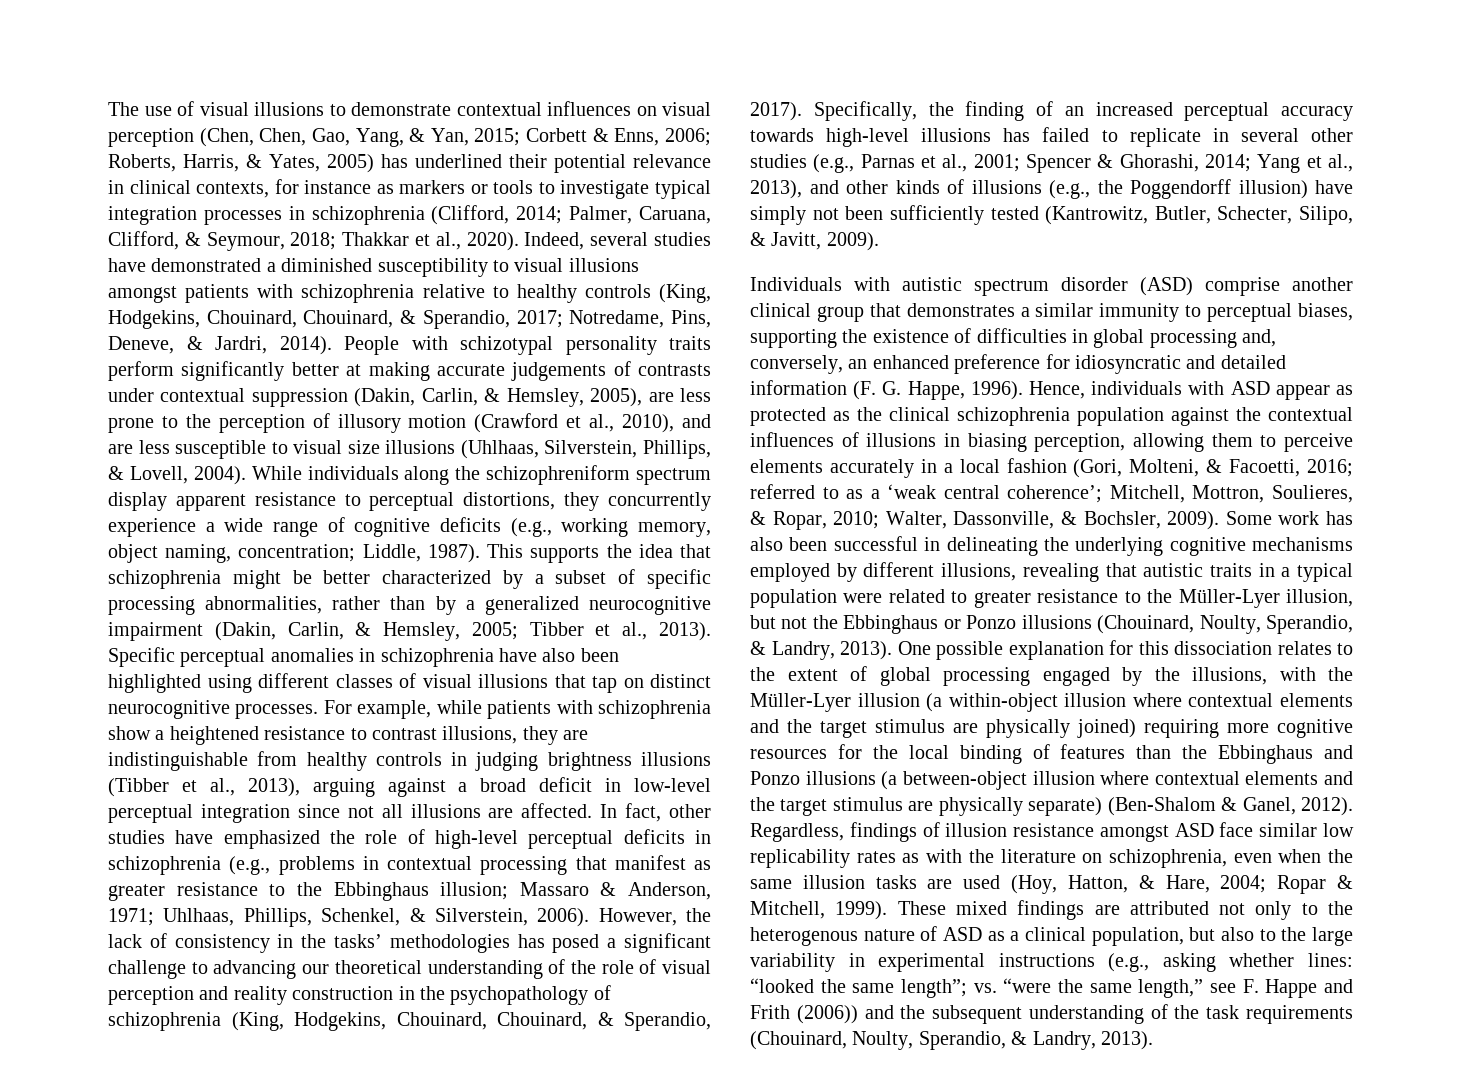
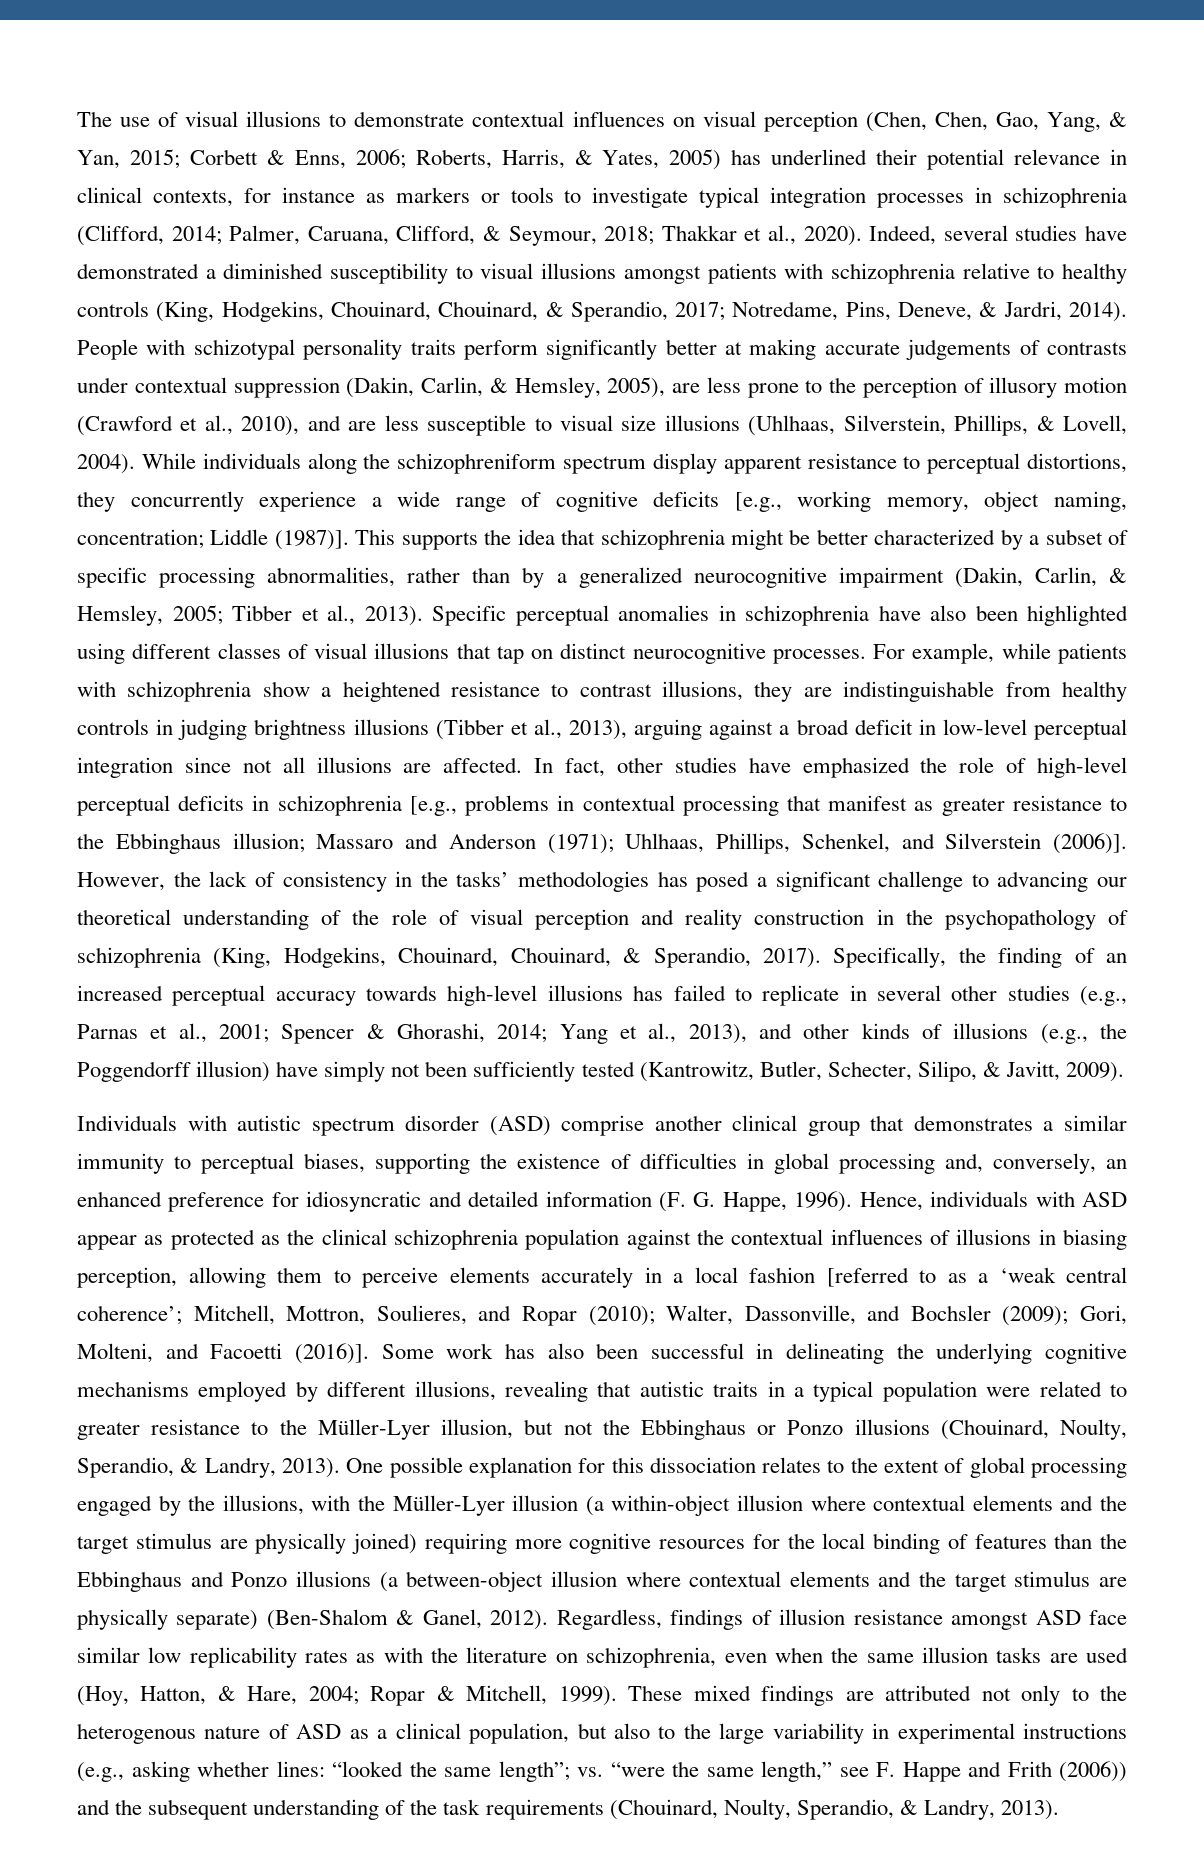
- While individuals along the schizophreniform spectrum display apparent resistance to perceptual distortions, they concurrently experience a wide range of cognitive deficits (e.g., working memory, object naming, concentration; Liddle, 1987).
+ While individuals along the schizophreniform spectrum display apparent resistance to perceptual distortions, they concurrently experience a wide range of cognitive deficits [e.g., working memory, object naming, concentration; Liddle (1987)].
- In fact, other studies have emphasized the role of high-level perceptual deficits in schizophrenia (e.g., problems in contextual processing that manifest as greater resistance to the Ebbinghaus illusion; Massaro & Anderson, 1971; Uhlhaas, Phillips, Schenkel, & Silverstein, 2006).
+ In fact, other studies have emphasized the role of high-level perceptual deficits in schizophrenia [e.g., problems in contextual processing that manifest as greater resistance to the Ebbinghaus illusion; Massaro and Anderson (1971); Uhlhaas, Phillips, Schenkel, and Silverstein (2006)].
- Hence, individuals with ASD appear as protected as the clinical schizophrenia population against the contextual influences of illusions in biasing perception, allowing them to perceive elements accurately in a local fashion (Gori, Molteni, & Facoetti, 2016; referred to as a ‘weak central coherence’; Mitchell, Mottron, Soulieres, & Ropar, 2010; Walter, Dassonville, & Bochsler, 2009).
+ Hence, individuals with ASD appear as protected as the clinical schizophrenia population against the contextual influences of illusions in biasing perception, allowing them to perceive elements accurately in a local fashion [referred to as a ‘weak central coherence’; Mitchell, Mottron, Soulieres, and Ropar (2010); Walter, Dassonville, and Bochsler (2009); Gori, Molteni, and Facoetti (2016)].

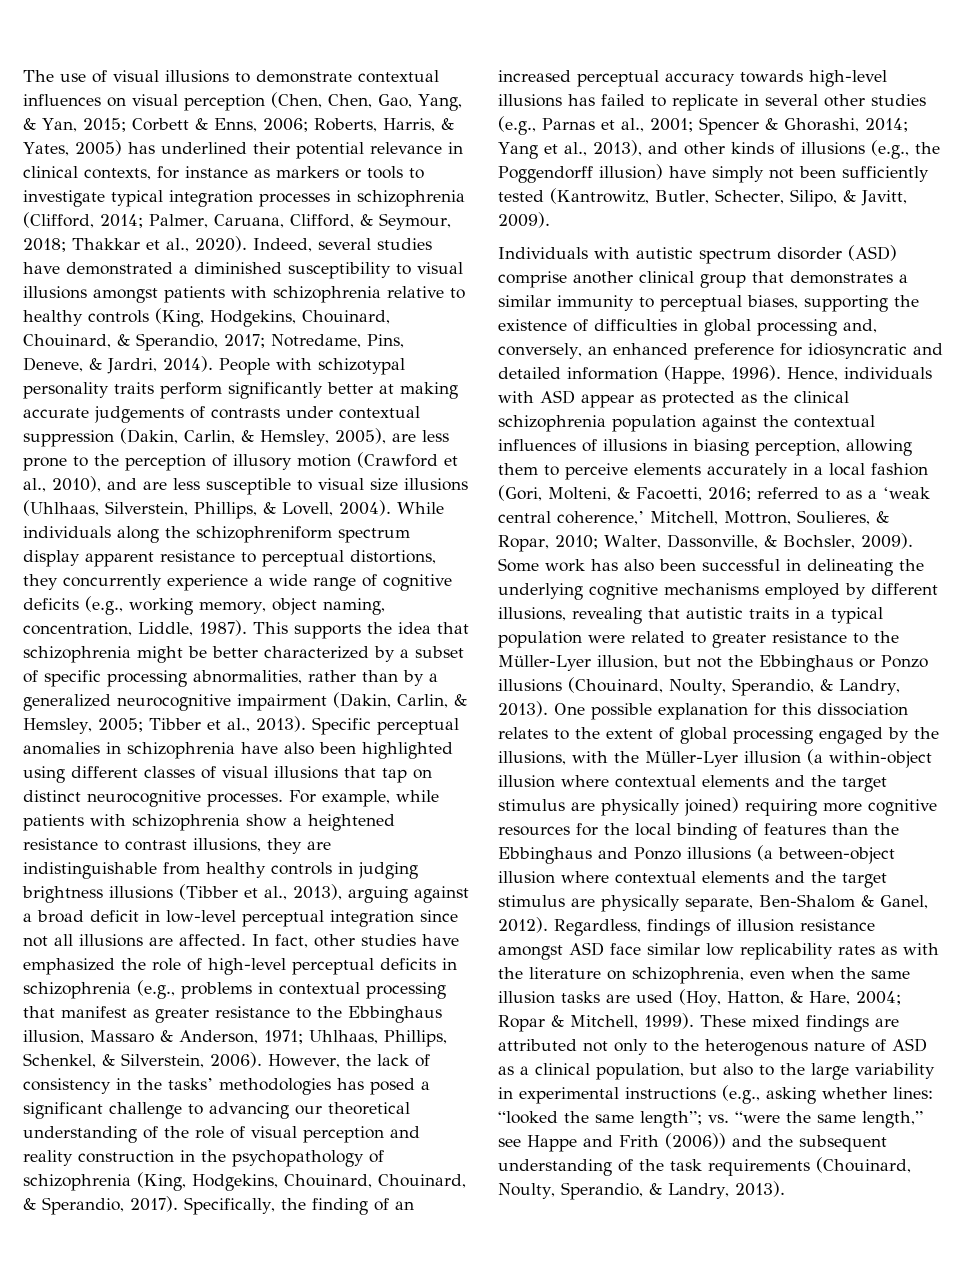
- While individuals along the schizophreniform spectrum display apparent resistance to perceptual distortions, they concurrently experience a wide range of cognitive deficits [e.g., working memory, object naming, concentration; Liddle (1987)].
+ While individuals along the schizophreniform spectrum display apparent resistance to perceptual distortions, they concurrently experience a wide range of cognitive deficits (e.g., working memory, object naming, concentration, Liddle, 1987).
- In fact, other studies have emphasized the role of high-level perceptual deficits in schizophrenia [e.g., problems in contextual processing that manifest as greater resistance to the Ebbinghaus illusion; Massaro and Anderson (1971); Uhlhaas, Phillips, Schenkel, and Silverstein (2006)].
+ In fact, other studies have emphasized the role of high-level perceptual deficits in schizophrenia (e.g., problems in contextual processing that manifest as greater resistance to the Ebbinghaus illusion, Massaro & Anderson, 1971; Uhlhaas, Phillips, Schenkel, & Silverstein, 2006).
- Individuals with autistic spectrum disorder (ASD) comprise another clinical group that demonstrates a similar immunity to perceptual biases, supporting the existence of difficulties in global processing and, conversely, an enhanced preference for idiosyncratic and detailed information (F. G. Happe, 1996).
+ Individuals with autistic spectrum disorder (ASD) comprise another clinical group that demonstrates a similar immunity to perceptual biases, supporting the existence of difficulties in global processing and, conversely, an enhanced preference for idiosyncratic and detailed information (Happe, 1996).
- Hence, individuals with ASD appear as protected as the clinical schizophrenia population against the contextual influences of illusions in biasing perception, allowing them to perceive elements accurately in a local fashion [referred to as a ‘weak central coherence’; Mitchell, Mottron, Soulieres, and Ropar (2010); Walter, Dassonville, and Bochsler (2009); Gori, Molteni, and Facoetti (2016)].
+ Hence, individuals with ASD appear as protected as the clinical schizophrenia population against the contextual influences of illusions in biasing perception, allowing them to perceive elements accurately in a local fashion (Gori, Molteni, & Facoetti, 2016; referred to as a ‘weak central coherence,’ Mitchell, Mottron, Soulieres, & Ropar, 2010; Walter, Dassonville, & Bochsler, 2009).
- One possible explanation for this dissociation relates to the extent of global processing engaged by the illusions, with the Müller-Lyer illusion (a within-object illusion where contextual elements and the target stimulus are physically joined) requiring more cognitive resources for the local binding of features than the Ebbinghaus and Ponzo illusions (a between-object illusion where contextual elements and the target stimulus are physically separate) (Ben-Shalom & Ganel, 2012).
+ One possible explanation for this dissociation relates to the extent of global processing engaged by the illusions, with the Müller-Lyer illusion (a within-object illusion where contextual elements and the target stimulus are physically joined) requiring more cognitive resources for the local binding of features than the Ebbinghaus and Ponzo illusions (a between-object illusion where contextual elements and the target stimulus are physically separate, Ben-Shalom & Ganel, 2012).
- These mixed findings are attributed not only to the heterogenous nature of ASD as a clinical population, but also to the large variability in experimental instructions (e.g., asking whether lines: “looked the same length”; vs. “were the same length,” see F. Happe and Frith (2006)) and the subsequent understanding of the task requirements (Chouinard, Noulty, Sperandio, & Landry, 2013).
+ These mixed findings are attributed not only to the heterogenous nature of ASD as a clinical population, but also to the large variability in experimental instructions (e.g., asking whether lines: “looked the same length”; vs. “were the same length,” see Happe and Frith (2006)) and the subsequent understanding of the task requirements (Chouinard, Noulty, Sperandio, & Landry, 2013).

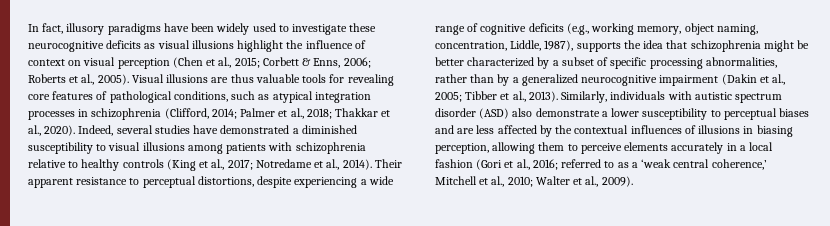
- The use of visual illusions to demonstrate contextual influences on visual perception (Chen, Chen, Gao, Yang, & Yan, 2015; Corbett & Enns, 2006; Roberts, Harris, & Yates, 2005) has underlined their potential relevance in clinical contexts, for instance as markers or tools to investigate typical integration processes in schizophrenia (Clifford, 2014; Palmer, Caruana, Clifford, & Seymour, 2018; Thakkar et al., 2020).
+ In fact, illusory paradigms have been widely used to investigate these neurocognitive deficits as visual illusions highlight the influence of context on visual perception (Chen et al., 2015; Corbett & Enns, 2006; Roberts et al., 2005). Visual illusions are thus valuable tools for revealing core features of pathological conditions, such as atypical integration processes in schizophrenia (Clifford, 2014; Palmer et al., 2018; Thakkar et al., 2020).
- Indeed, several studies have demonstrated a diminished susceptibility to visual illusions amongst patients with schizophrenia relative to healthy controls (King, Hodgekins, Chouinard, Chouinard, & Sperandio, 2017; Notredame, Pins, Deneve, & Jardri, 2014). People with schizotypal personality traits perform significantly better at making accurate judgements of contrasts under contextual suppression (Dakin, Carlin, & Hemsley, 2005), are less prone to the perception of illusory motion (Crawford et al., 2010), and are less susceptible to visual size illusions (Uhlhaas, Silverstein, Phillips, & Lovell, 2004). While individuals along the schizophreniform spectrum display apparent resistance to perceptual distortions, they concurrently experience a wide range of cognitive deficits (e.g., working memory, object naming, concentration, Liddle, 1987). This supports the idea that schizophrenia might be better characterized by a subset of specific processing abnormalities, rather than by a generalized neurocognitive impairment (Dakin, Carlin, & Hemsley, 2005;
+ Indeed, several studies have demonstrated a diminished susceptibility to visual illusions among patients with schizophrenia relative to healthy controls (King et al., 2017; Notredame et al., 2014). Their apparent resistance to perceptual distortions, despite experiencing a wide range of cognitive deficits (e.g., working memory, object naming, concentration, Liddle, 1987), supports the idea that schizophrenia might be better characterized by a subset of specific processing abnormalities, rather than by a generalized neurocognitive impairment (Dakin et al., 2005;
- Specific perceptual anomalies in schizophrenia have also been highlighted using different classes of visual illusions that tap on distinct neurocognitive processes. For example, while patients with schizophrenia show a heightened resistance to contrast illusions, they are indistinguishable from healthy controls in judging brightness illusions (Tibber et al., 2013), arguing against a broad deficit in low-level perceptual integration since not all illusions are affected. In fact, other studies have emphasized the role of high-level perceptual deficits in schizophrenia (e.g., problems in contextual processing that manifest as greater resistance to the Ebbinghaus illusion, Massaro & Anderson, 1971; Uhlhaas, Phillips, Schenkel, & Silverstein, 2006). However, the lack of consistency in the tasks’ methodologies has posed a significant challenge to advancing our theoretical understanding of the role of visual perception and reality construction in the psychopathology of schizophrenia (King, Hodgekins, Chouinard, Chouinard, & Sperandio, 2017). Specifically, the finding of an increased perceptual accuracy towards high-level illusions has failed to replicate in several other studies (e.g., Parnas et al., 2001; Spencer & Ghorashi, 2014; Yang et al., 2013), and other kinds of illusions (e.g., the Poggendorff illusion) have simply not been sufficiently tested (Kantrowitz, Butler, Schecter, Silipo, & Javitt, 2009).
- Individuals with autistic spectrum disorder (ASD) comprise another clinical group that demonstrates a similar immunity to perceptual biases, supporting the existence of difficulties in global processing and, conversely, an enhanced preference for idiosyncratic and detailed information (Happe, 1996). Hence, individuals with ASD appear as protected as the clinical schizophrenia population against the contextual influences of illusions in biasing perception, allowing them to perceive elements accurately in a local fashion (Gori, Molteni, & Facoetti, 2016; referred to as a ‘weak central coherence,’ Mitchell, Mottron, Soulieres, & Ropar, 2010; Walter, Dassonville, & Bochsler, 2009). Some work has also been successful in delineating the underlying cognitive mechanisms employed by different illusions, revealing that autistic traits in a typical population were related to greater resistance to the Müller-Lyer illusion, but not the Ebbinghaus or Ponzo illusions (Chouinard, Noulty, Sperandio, & Landry, 2013). One possible explanation for this dissociation relates to the extent of global processing engaged by the illusions, with the Müller-Lyer illusion (a within-object illusion where contextual elements and the target stimulus are physically joined) requiring more cognitive resources for the local binding of features than the Ebbinghaus and Ponzo illusions (a between-object illusion where contextual elements and the target stimulus are physically separate, Ben-Shalom & Ganel, 2012). Regardless, findings of illusion resistance amongst ASD face similar low replicability rates as with the literature on schizophrenia, even when the same illusion tasks are used (Hoy, Hatton, & Hare, 2004; Ropar & Mitchell, 1999). These mixed findings are attributed not only to the heterogenous nature of ASD as a clinical population, but also to the large variability in experimental instructions (e.g., asking whether lines: “looked the same length”; vs. “were the same length,” see Happe and Frith (2006)) and the subsequent understanding of the task requirements (Chouinard, Noulty, Sperandio, & Landry, 2013).
+ Similarly, individuals with autistic spectrum disorder (ASD) also demonstrate a lower susceptibility to perceptual biases and are less affected by the contextual influences of illusions in biasing perception, allowing them to perceive elements accurately in a local fashion (Gori et al., 2016; referred to as a ‘weak central coherence,’ Mitchell et al., 2010; Walter et al., 2009).

